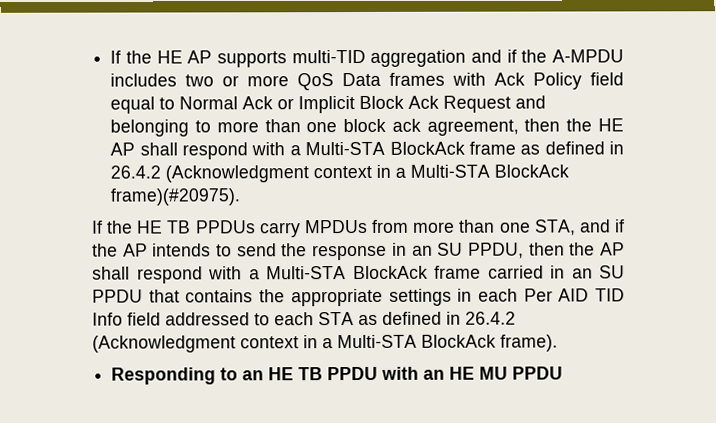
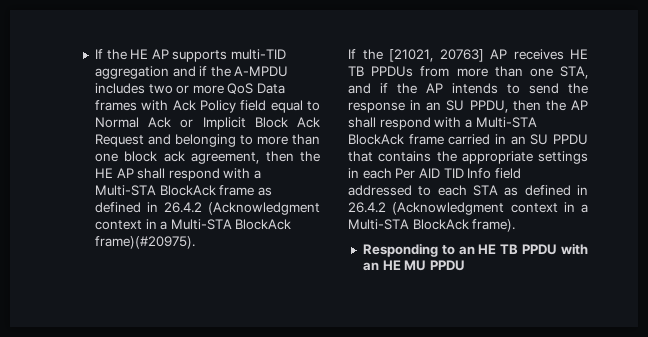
- If the HE TB PPDUs carry MPDUs from more than one STA, and if the AP intends to send the response in an SU PPDU, then the AP shall respond with a Multi-STA BlockAck frame carried in an SU PPDU that contains the appropriate settings in each Per AID TID Info field addressed to each STA as defined in 26.4.2 (Acknowledgment context in a Multi-STA BlockAck frame).
+ If the [21021, 20763] AP receives HE TB PPDUs from more than one STA, and if the AP intends to send the response in an SU PPDU, then the AP shall respond with a Multi-STA BlockAck frame carried in an SU PPDU that contains the appropriate settings in each Per AID TID Info field addressed to each STA as defined in 26.4.2 (Acknowledgment context in a Multi-STA BlockAck frame).

